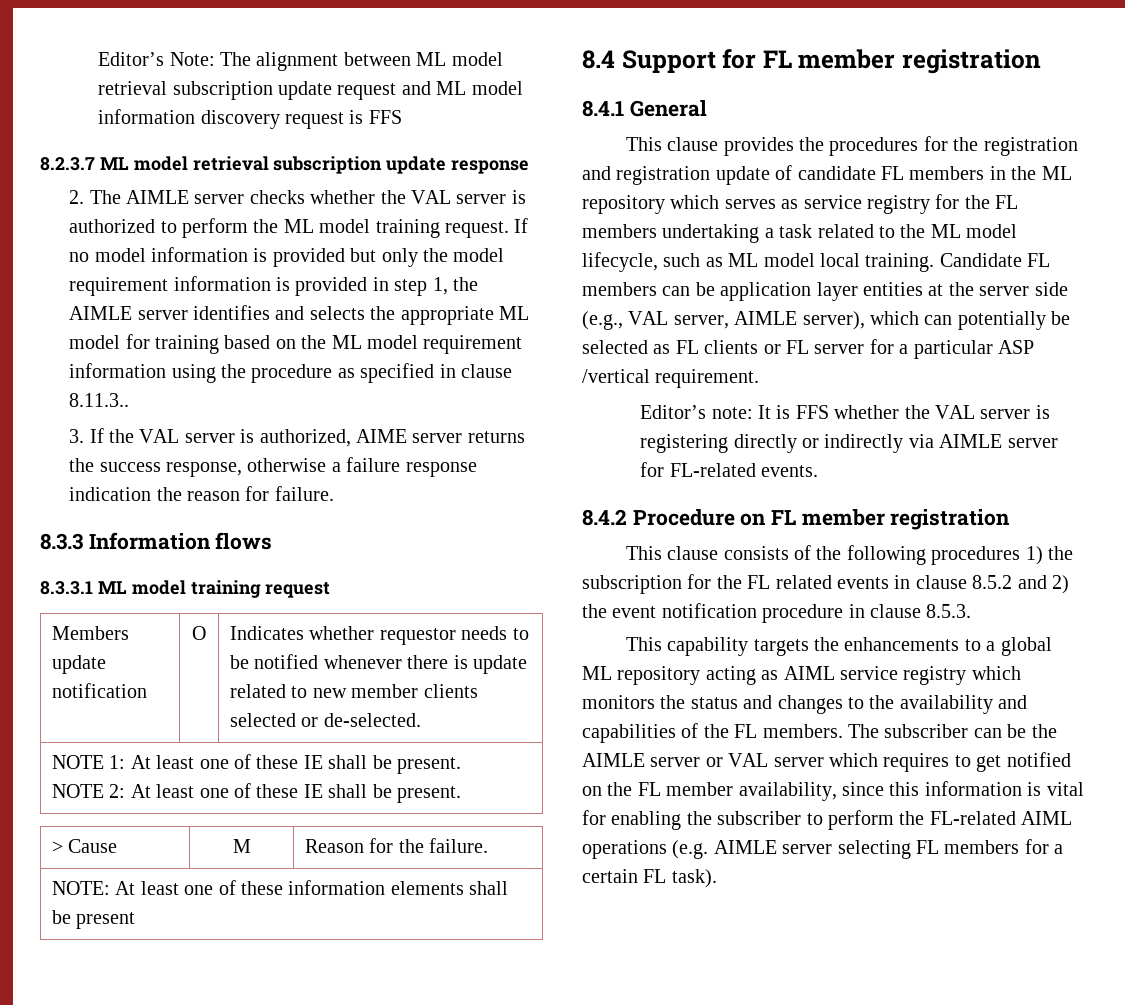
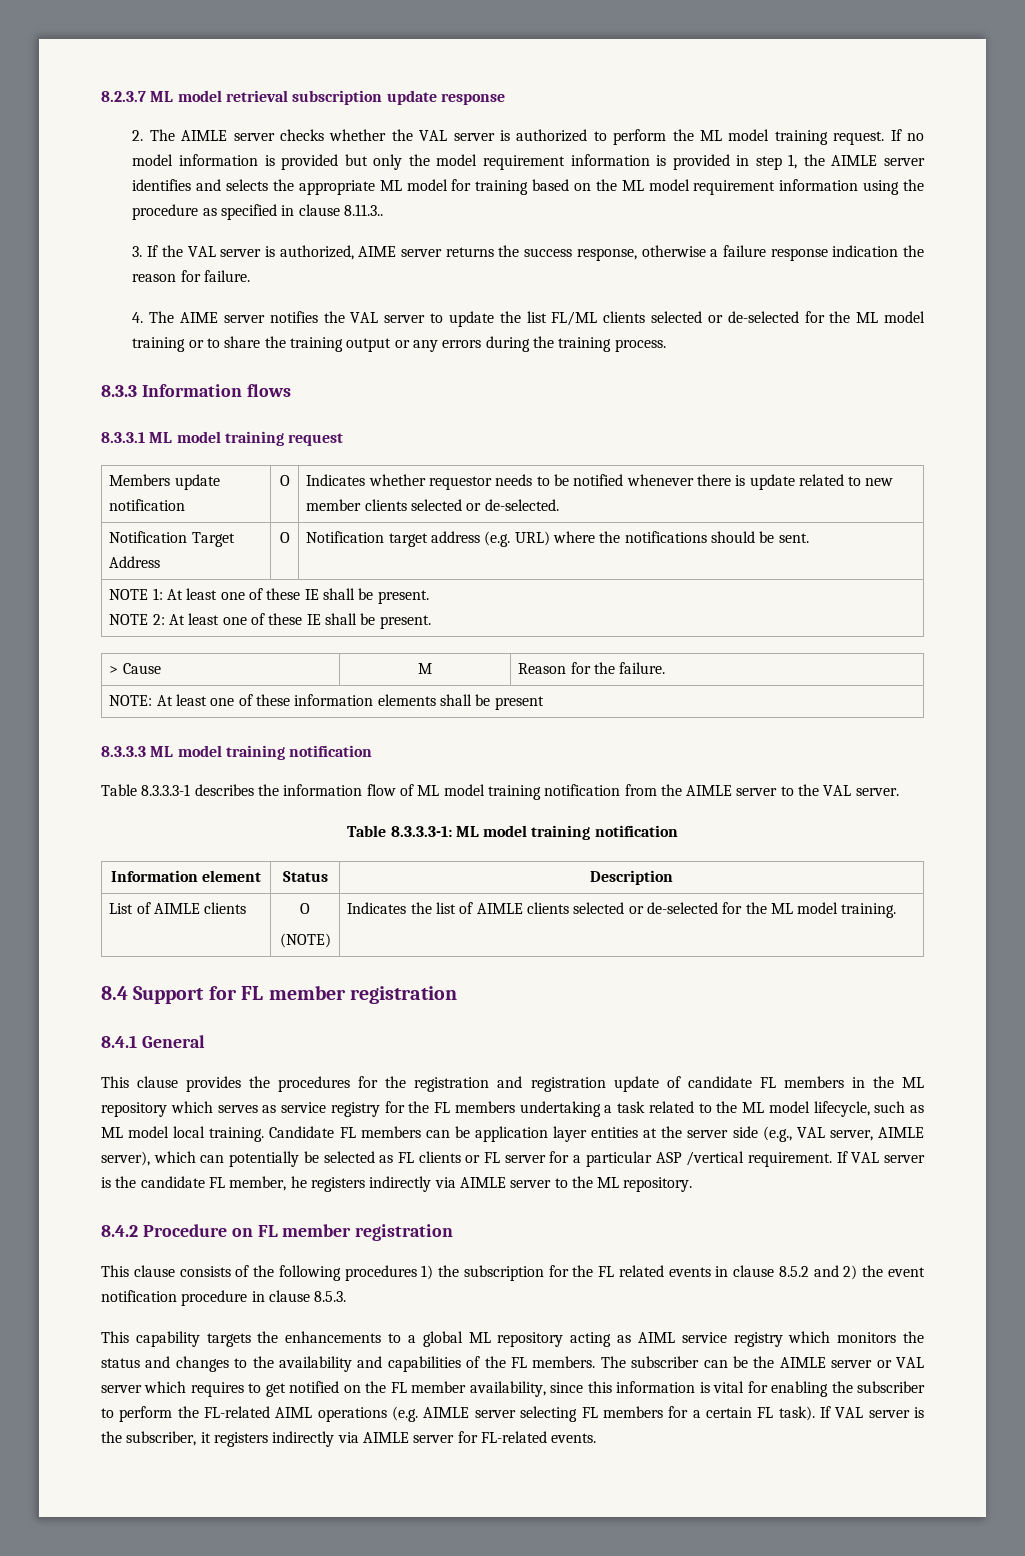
- Editor’s Note: The alignment between ML model retrieval subscription update request and ML model information discovery request is FFS
+ 4. The AIME server notifies the VAL server to update the list FL/ML clients selected or de-selected for the ML model training or to share the training output or any errors during the training process.
+ Notification Target Address | O | Notification target address (e.g. URL) where the notifications should be sent.
+ 8.3.3.3 ML model training notification
+ Table 8.3.3.3-1 describes the information flow of ML model training notification from the AIMLE server to the VAL server.
+ Table 8.3.3.3-1: ML model training notification
+ Information element | Status | Description
+ List of AIMLE clients | O
+ (NOTE) | Indicates the list of AIMLE clients selected or de-selected for the ML model training.
- Candidate FL members can be application layer entities at the server side (e.g., VAL server, AIMLE server), which can potentially be selected as FL clients or FL server for a particular ASP /vertical requirement.
- Editor’s note: It is FFS whether the VAL server is registering directly or indirectly via AIMLE server for FL-related events.
+ Candidate FL members can be application layer entities at the server side (e.g., VAL server, AIMLE server), which can potentially be selected as FL clients or FL server for a particular ASP /vertical requirement. If VAL server is the candidate FL member, he registers indirectly via AIMLE server to the ML repository.
+ If VAL server is the subscriber, it registers indirectly via AIMLE server for FL-related events.

